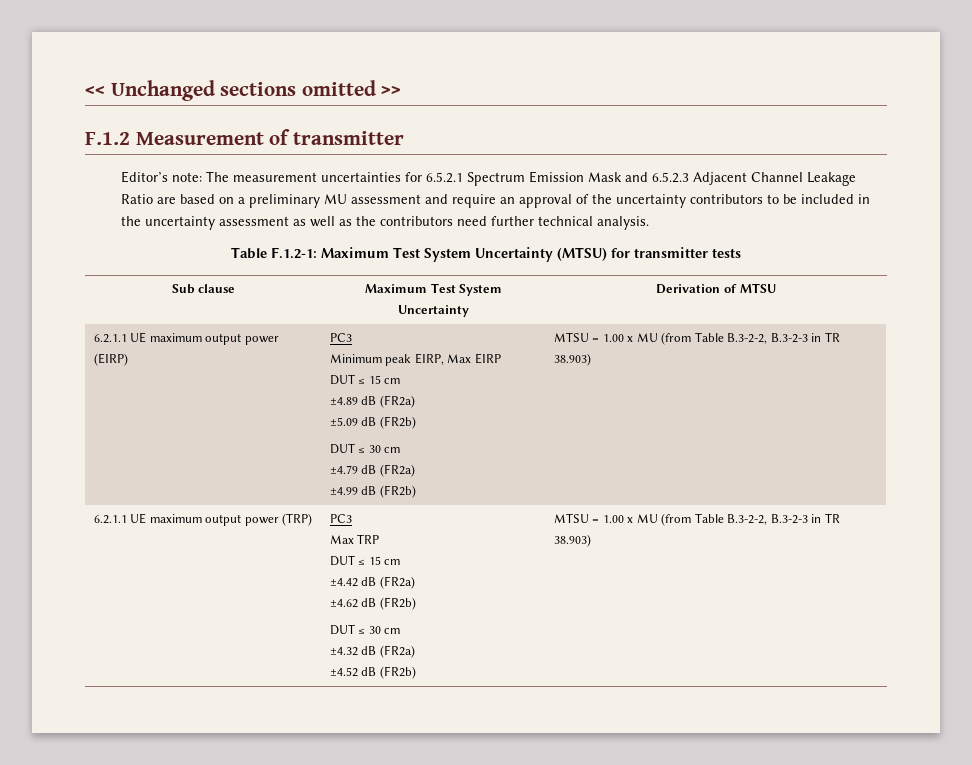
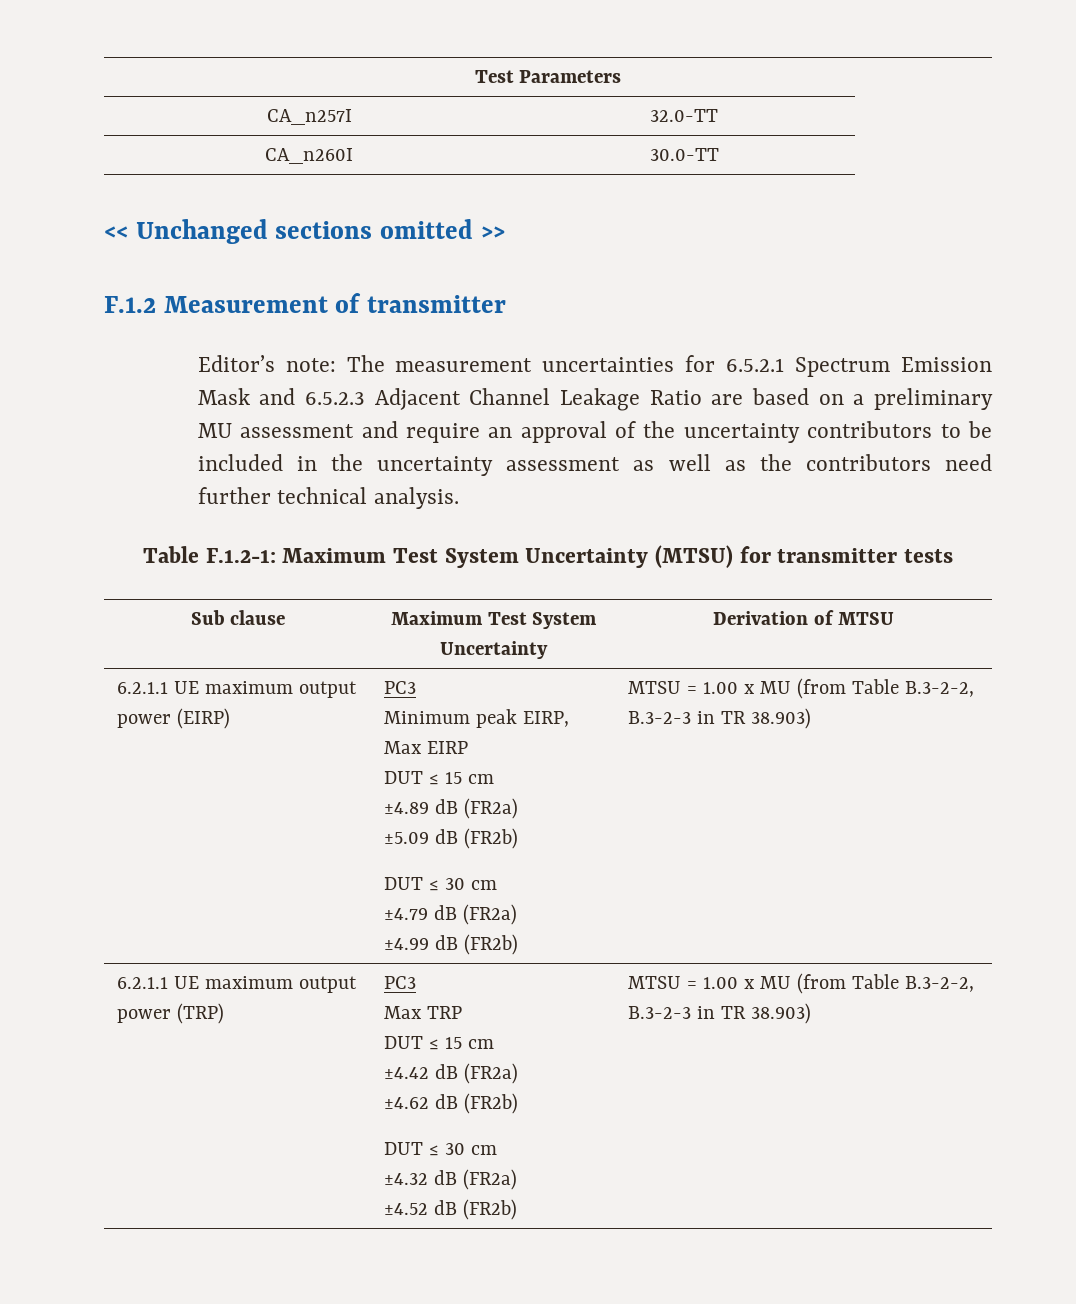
+ Test Parameters
+ CA_n257I | 32.0-TT
+ CA_n260I | 30.0-TT

